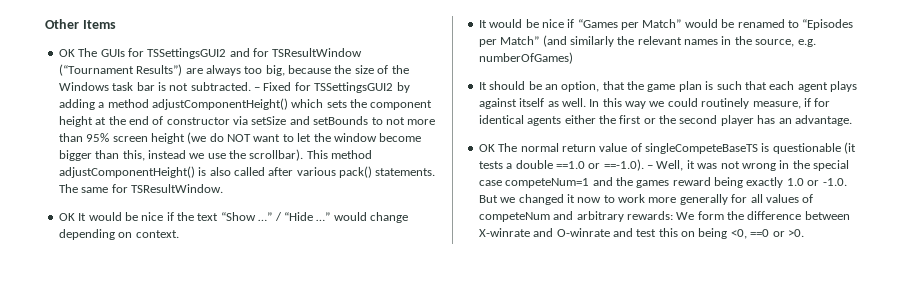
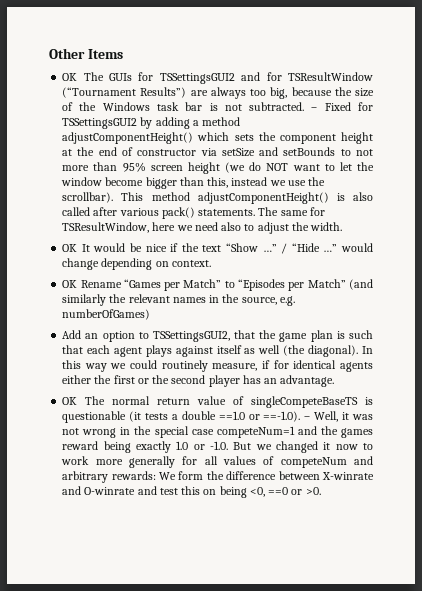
- The same for TSResultWindow.
+ The same for TSResultWindow, here we need also to adjust the width.
- It would be nice if “Games per Match” would be renamed to “Episodes per Match” (and similarly the relevant names in the source, e.g. numberOfGames)
+ OK Rename “Games per Match” to “Episodes per Match” (and similarly the relevant names in the source, e.g. numberOfGames)
- It should be an option, that the game plan is such that each agent plays against itself as well.
+ Add an option to TSSettingsGUI2, that the game plan is such that each agent plays against itself as well (the diagonal).

